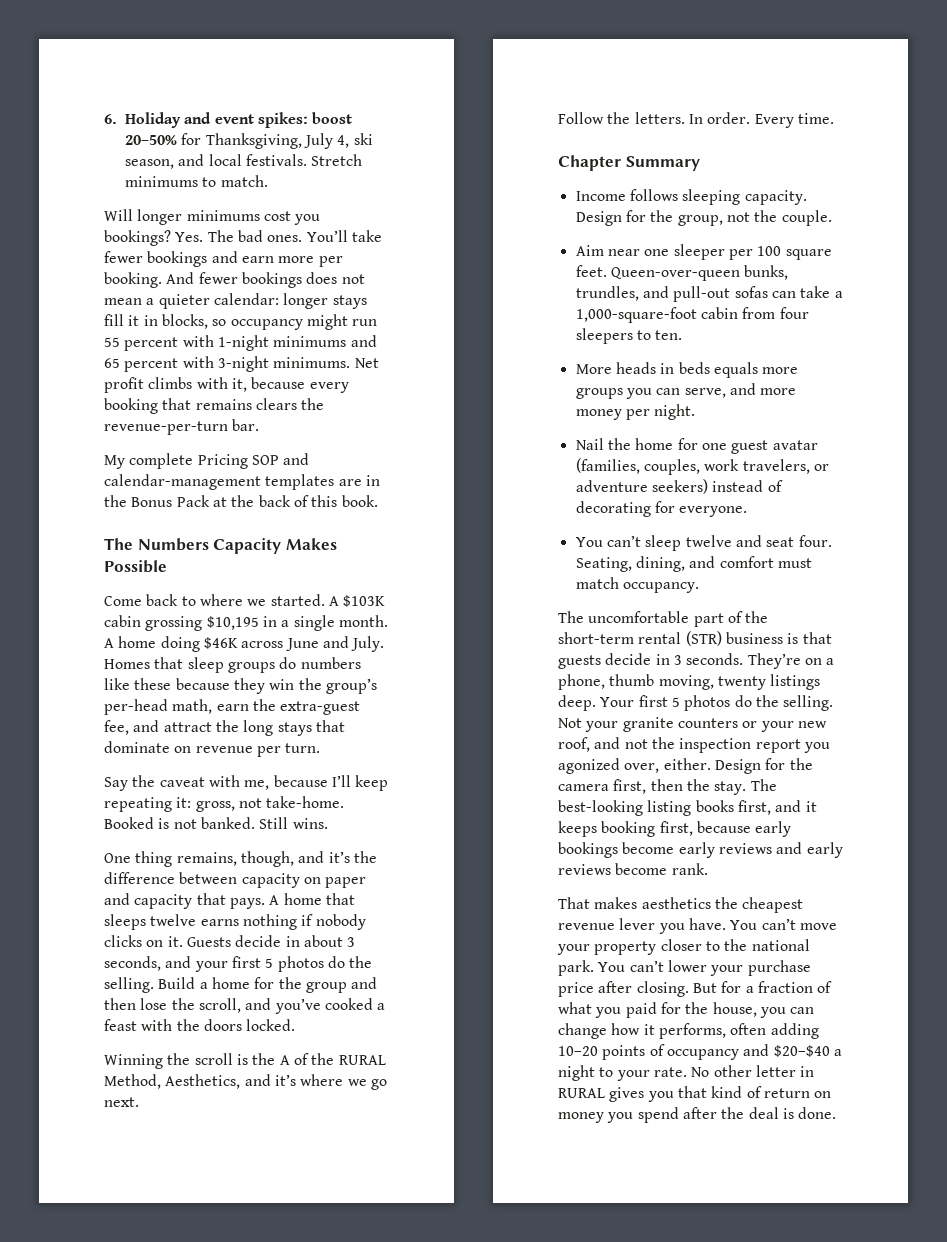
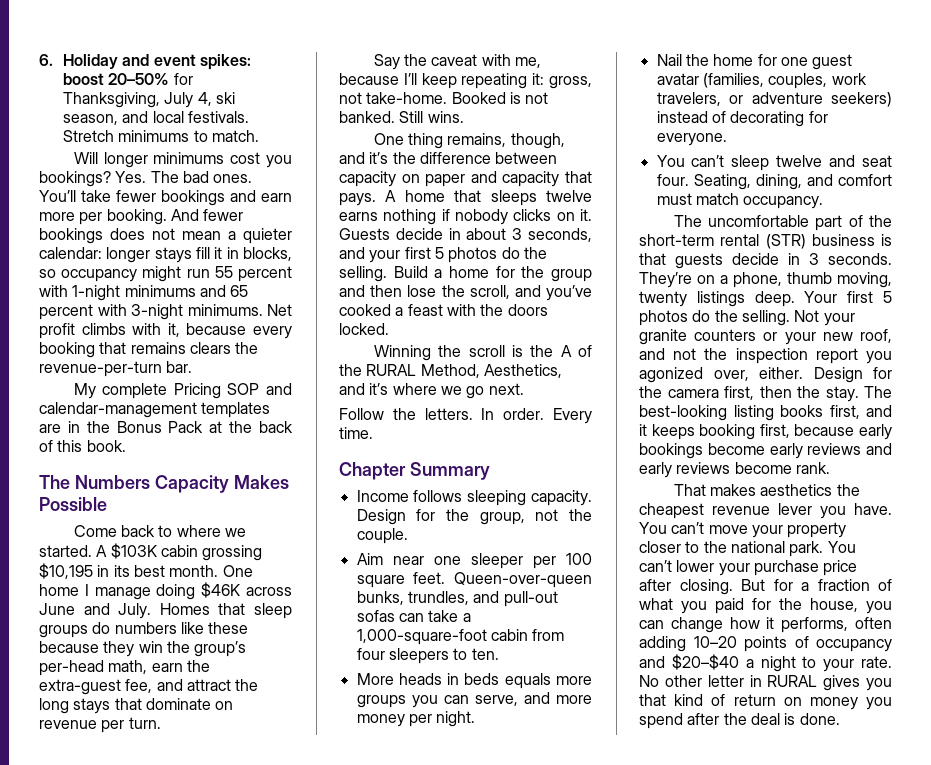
- A $103K cabin grossing $10,195 in a single month. A home doing $46K across June and July.
+ A $103K cabin grossing $10,195 in its best month. One home I manage doing $46K across June and July.

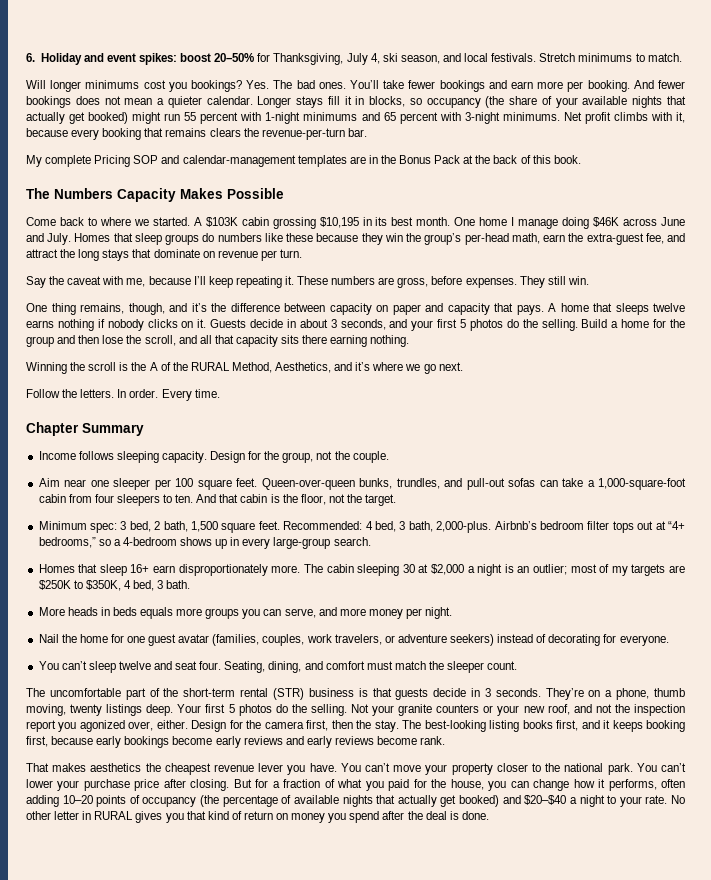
- And fewer bookings does not mean a quieter calendar: longer stays fill it in blocks, so occupancy might run 55 percent with 1-night minimums and 65 percent with 3-night minimums.
+ And fewer bookings does not mean a quieter calendar. Longer stays fill it in blocks, so occupancy (the share of your available nights that actually get booked) might run 55 percent with 1-night minimums and 65 percent with 3-night minimums.
- Say the caveat with me, because I’ll keep repeating it: gross, not take-home. Booked is not banked. Still wins.
+ Say the caveat with me, because I’ll keep repeating it. These numbers are gross, before expenses. They still win.
- Build a home for the group and then lose the scroll, and you’ve cooked a feast with the doors locked.
+ Build a home for the group and then lose the scroll, and all that capacity sits there earning nothing.
+ And that cabin is the floor, not the target.
+ Minimum spec: 3 bed, 2 bath, 1,500 square feet. Recommended: 4 bed, 3 bath, 2,000-plus. Airbnb’s bedroom filter tops out at “4+ bedrooms,” so a 4-bedroom shows up in every large-group search.
+ Homes that sleep 16+ earn disproportionately more. The cabin sleeping 30 at $2,000 a night is an outlier; most of my targets are $250K to $350K, 4 bed, 3 bath.
- Seating, dining, and comfort must match occupancy.
+ Seating, dining, and comfort must match the sleeper count.
- But for a fraction of what you paid for the house, you can change how it performs, often adding 10–20 points of occupancy and $20–$40 a night to your rate.
+ But for a fraction of what you paid for the house, you can change how it performs, often adding 10–20 points of occupancy (the percentage of available nights that actually get booked) and $20–$40 a night to your rate.

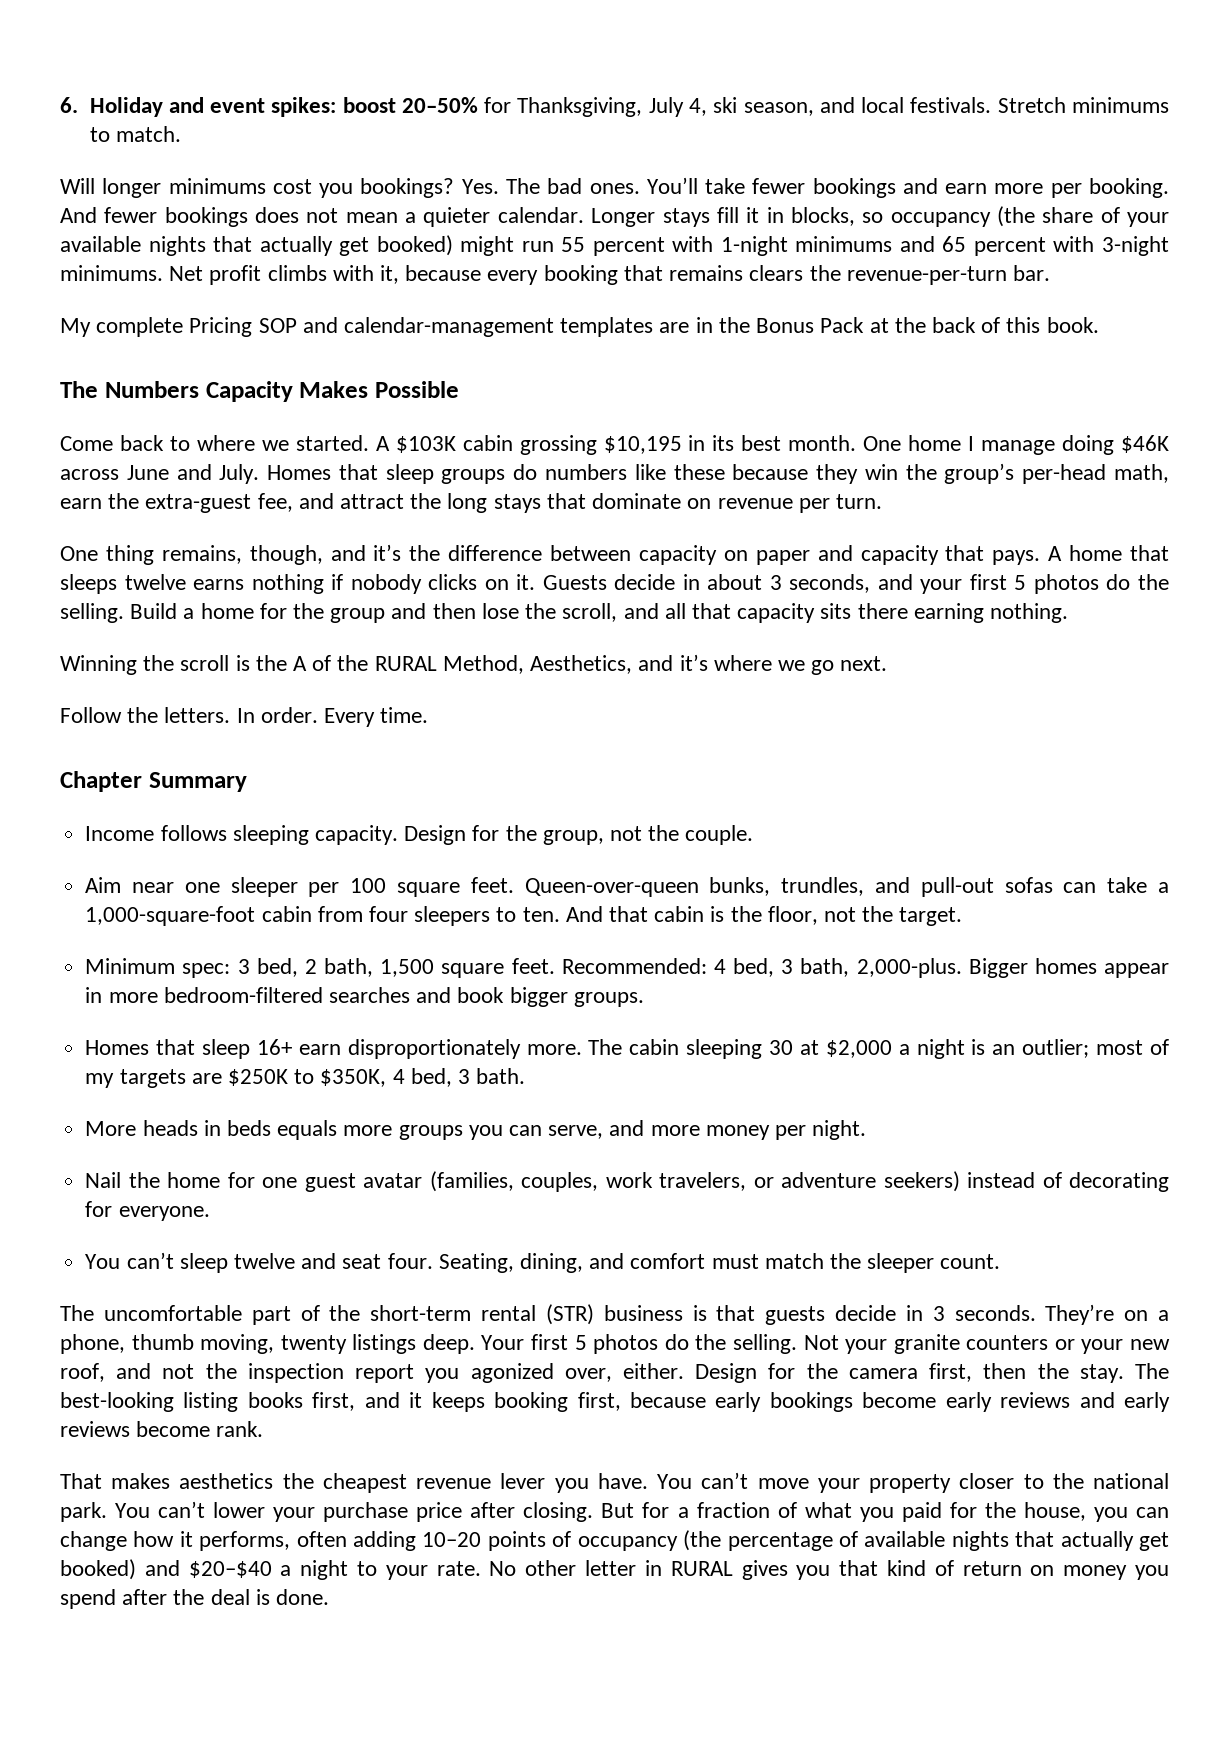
- Say the caveat with me, because I’ll keep repeating it. These numbers are gross, before expenses. They still win.
- Airbnb’s bedroom filter tops out at “4+ bedrooms,” so a 4-bedroom shows up in every large-group search.
+ Bigger homes appear in more bedroom-filtered searches and book bigger groups.

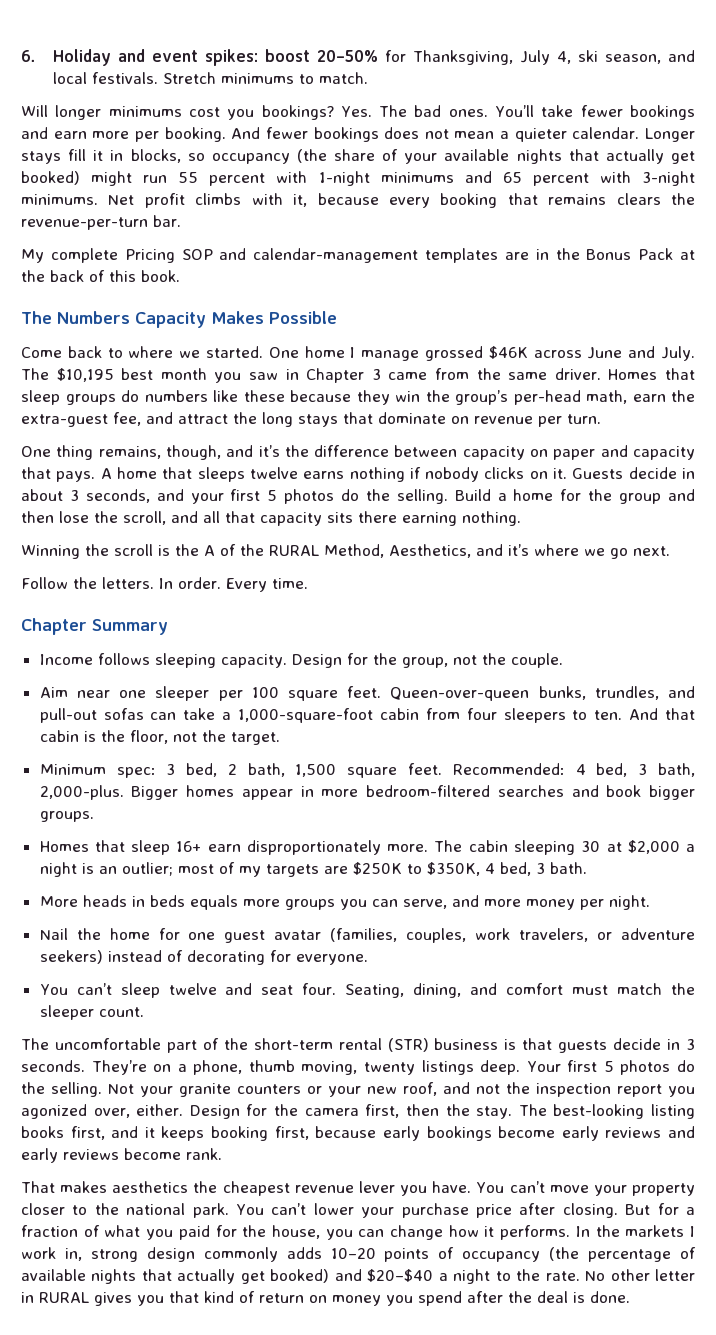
- A $103K cabin grossing $10,195 in its best month.
- One home I manage doing $46K across June and July.
+ One home I manage grossed $46K across June and July.
+ The $10,195 best month you saw in Chapter 3 came from the same driver.
- But for a fraction of what you paid for the house, you can change how it performs, often adding 10–20 points of occupancy (the percentage of available nights that actually get booked) and $20–$40 a night to your rate.
+ But for a fraction of what you paid for the house, you can change how it performs. In the markets I work in, strong design commonly adds 10–20 points of occupancy (the percentage of available nights that actually get booked) and $20–$40 a night to the rate.

